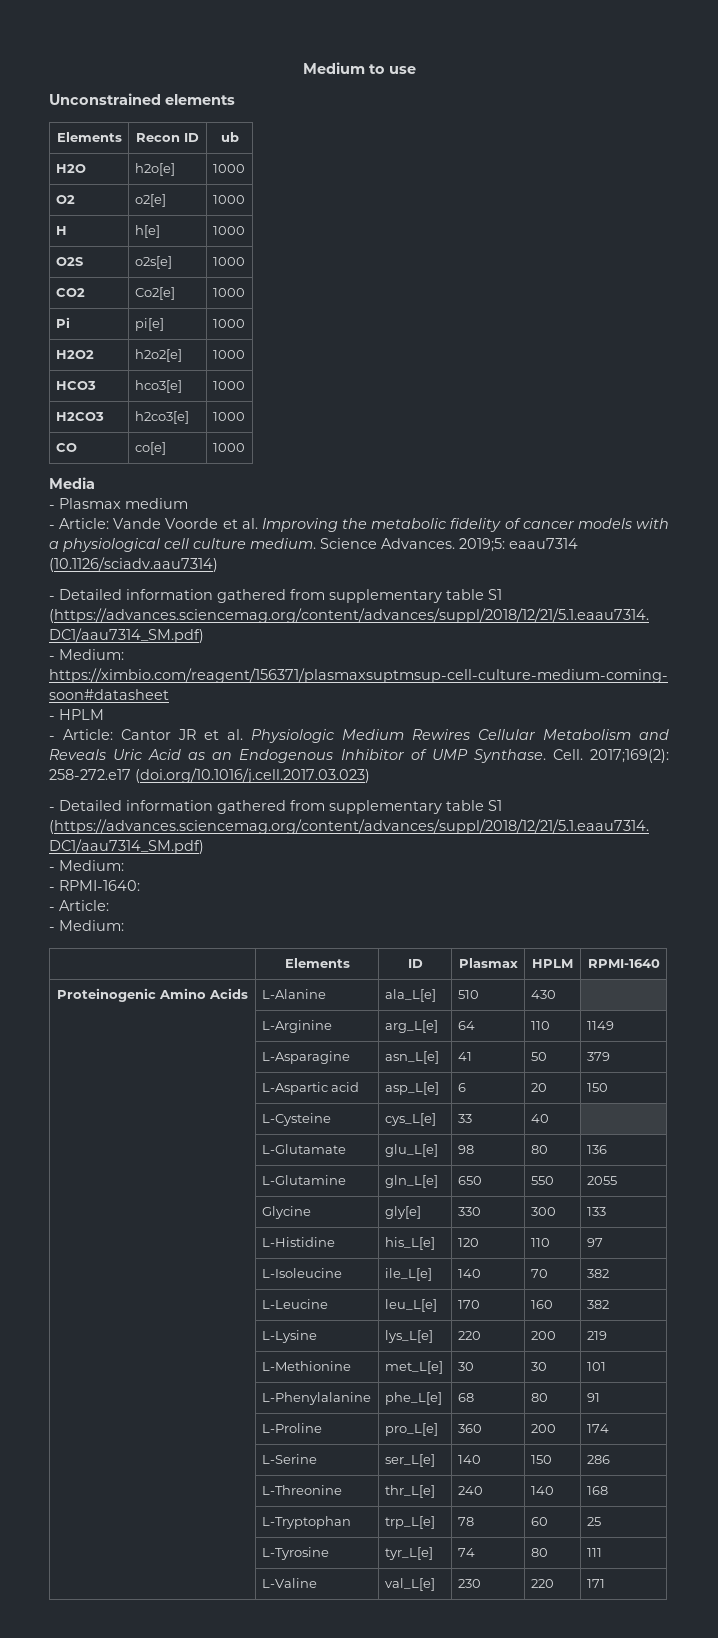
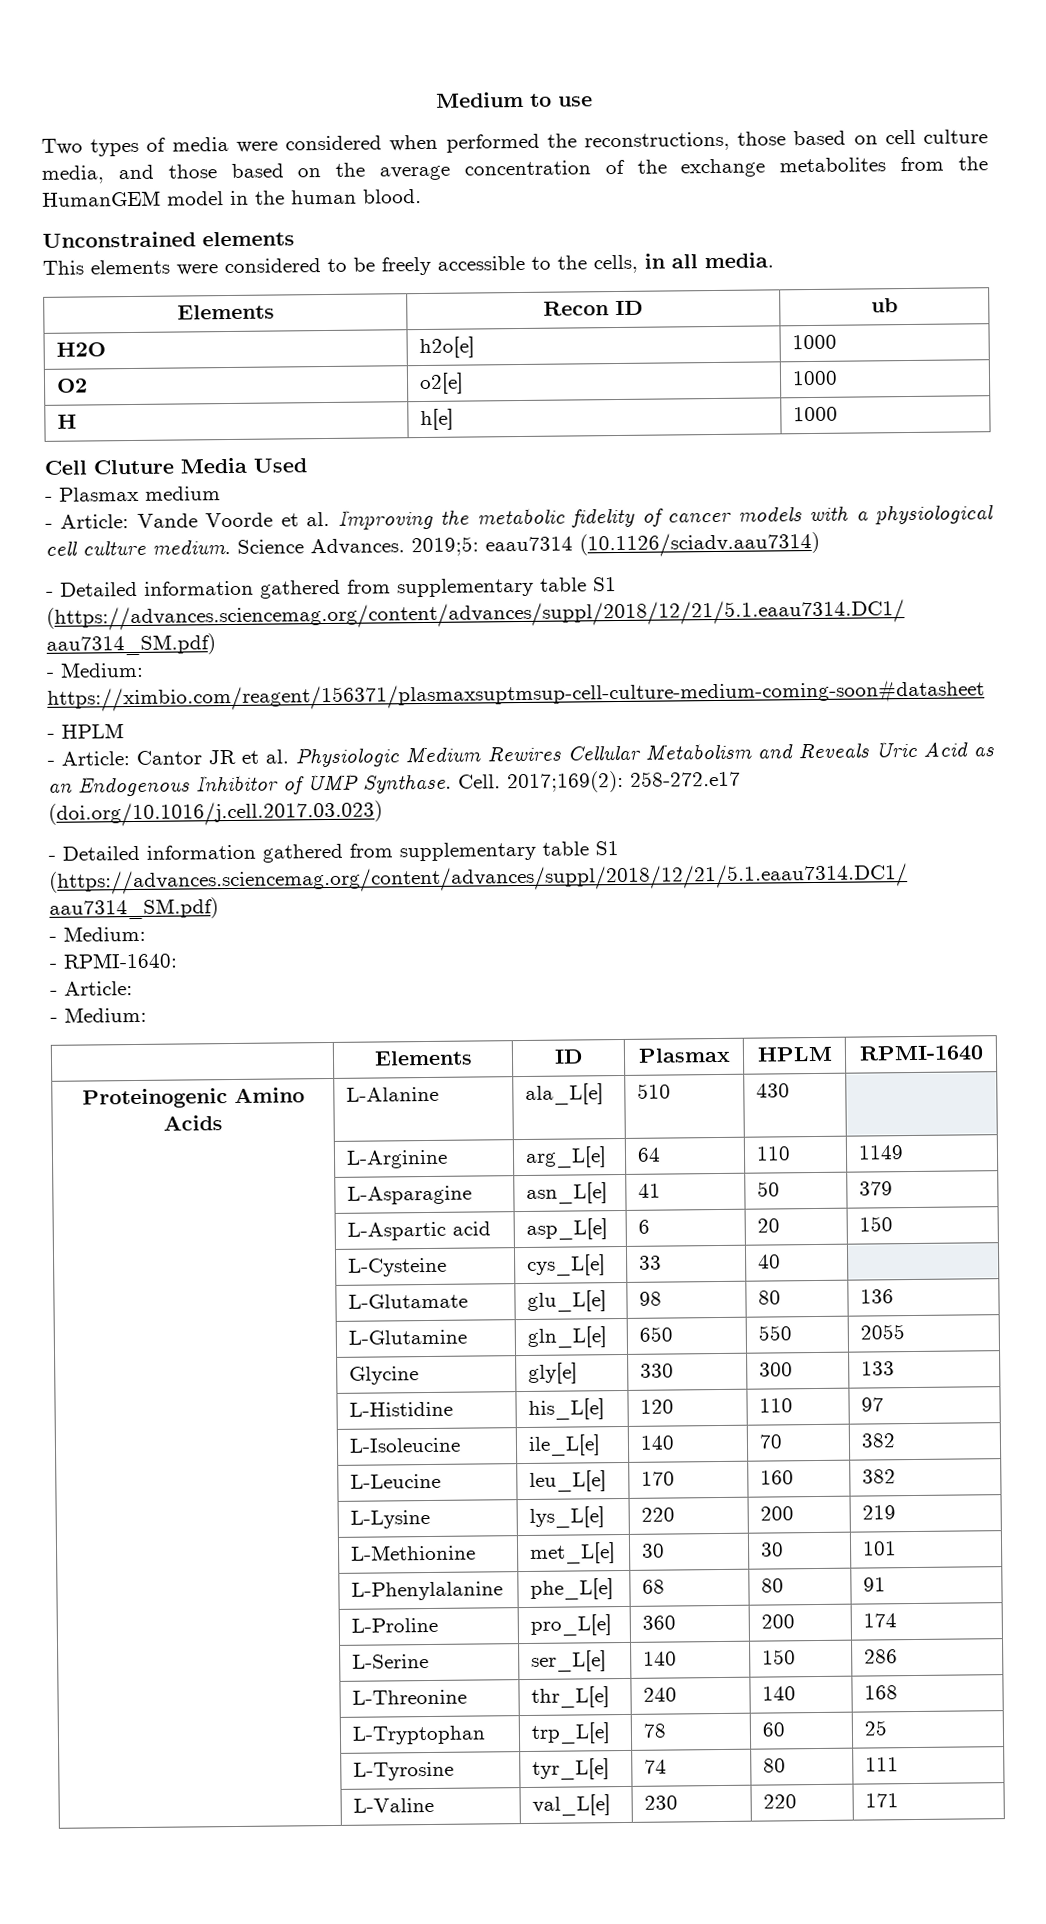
+ Two types of media were considered when performed the reconstructions, those based on cell culture media, and those based on the average concentration of the exchange metabolites from the HumanGEM model in the human blood.
  Unconstrained elements
+ This elements were considered to be freely accessible to the cells, in all media.
- O2S | o2s[e] | 1000
- CO2 | Co2[e] | 1000
- Pi | pi[e] | 1000
- H2O2 | h2o2[e] | 1000
- HCO3 | hco3[e] | 1000
- H2CO3 | h2co3[e] | 1000
- CO | co[e] | 1000
- Media
+ Cell Cluture Media Used

